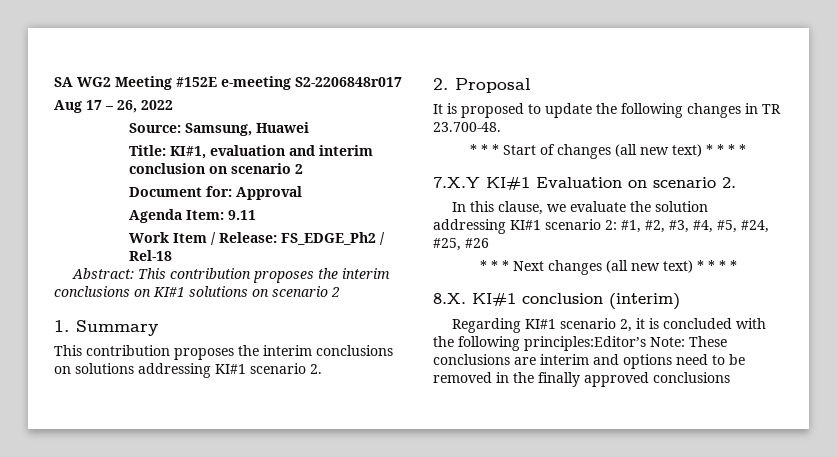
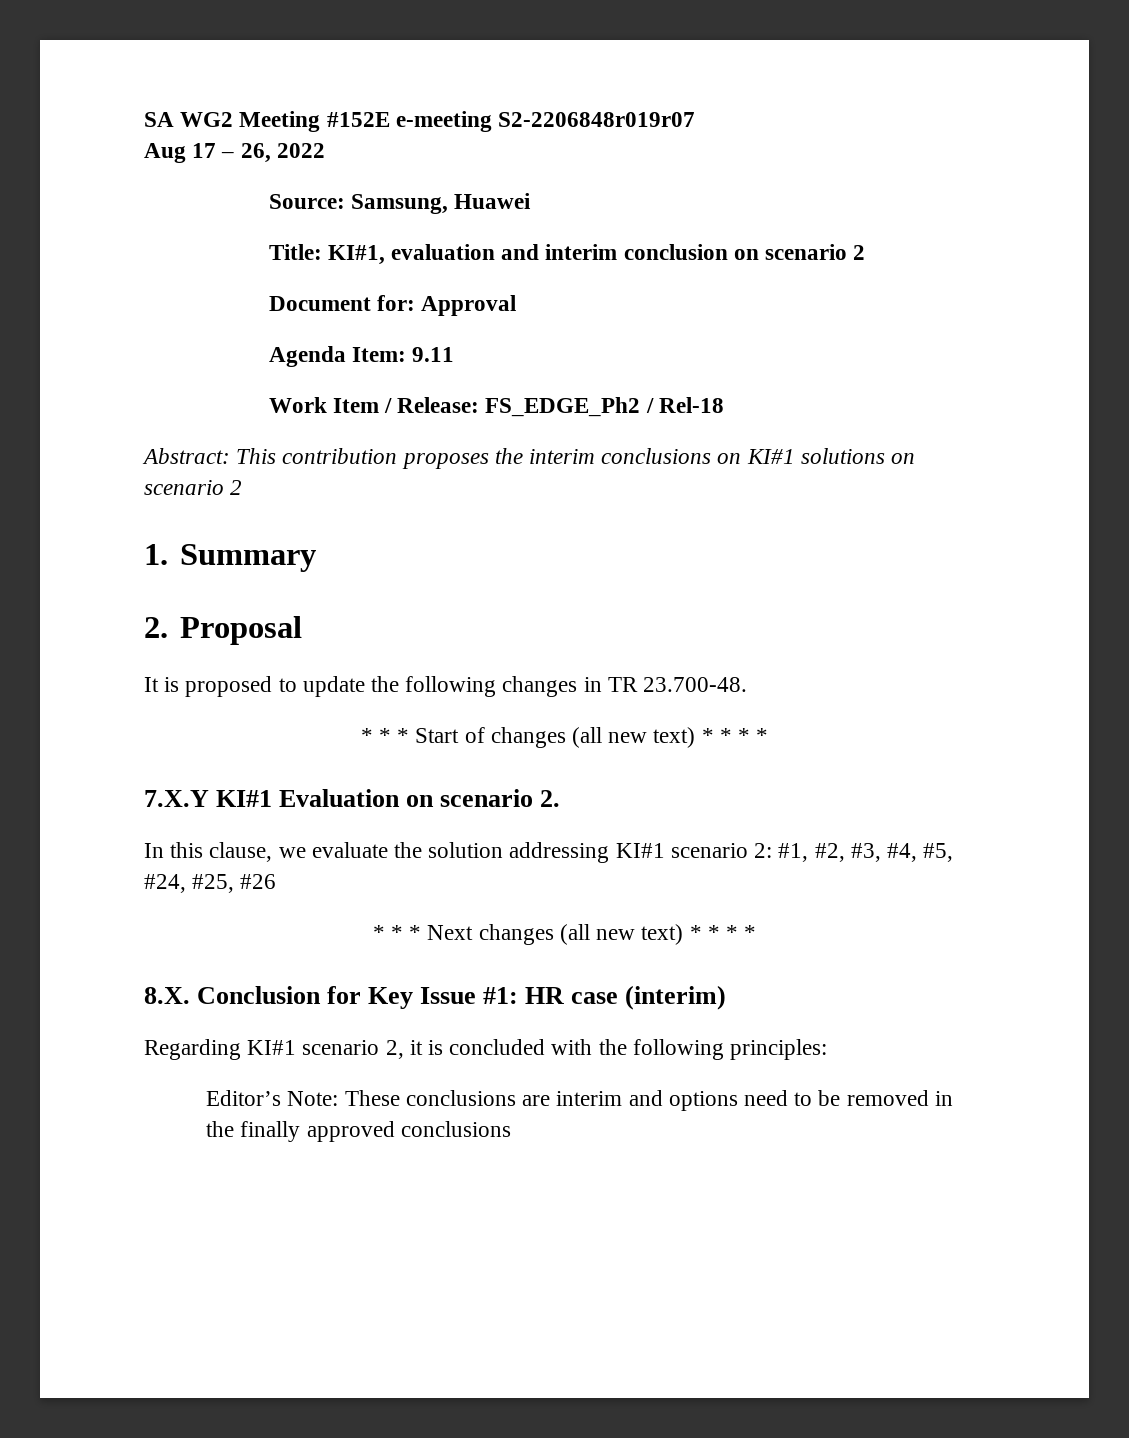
- SA WG2 Meeting #152E e-meeting S2-2206848r017
+ SA WG2 Meeting #152E e-meeting S2-2206848r019r07
- This contribution proposes the interim conclusions on solutions addressing KI#1 scenario 2.
- 8.X. KI#1 conclusion (interim)
+ 8.X. Conclusion for Key Issue #1: HR case (interim)
- Regarding KI#1 scenario 2, it is concluded with the following principles:Editor’s Note: These conclusions are interim and options need to be removed in the finally approved conclusions
+ Regarding KI#1 scenario 2, it is concluded with the following principles:
+ Editor’s Note: These conclusions are interim and options need to be removed in the finally approved conclusions

